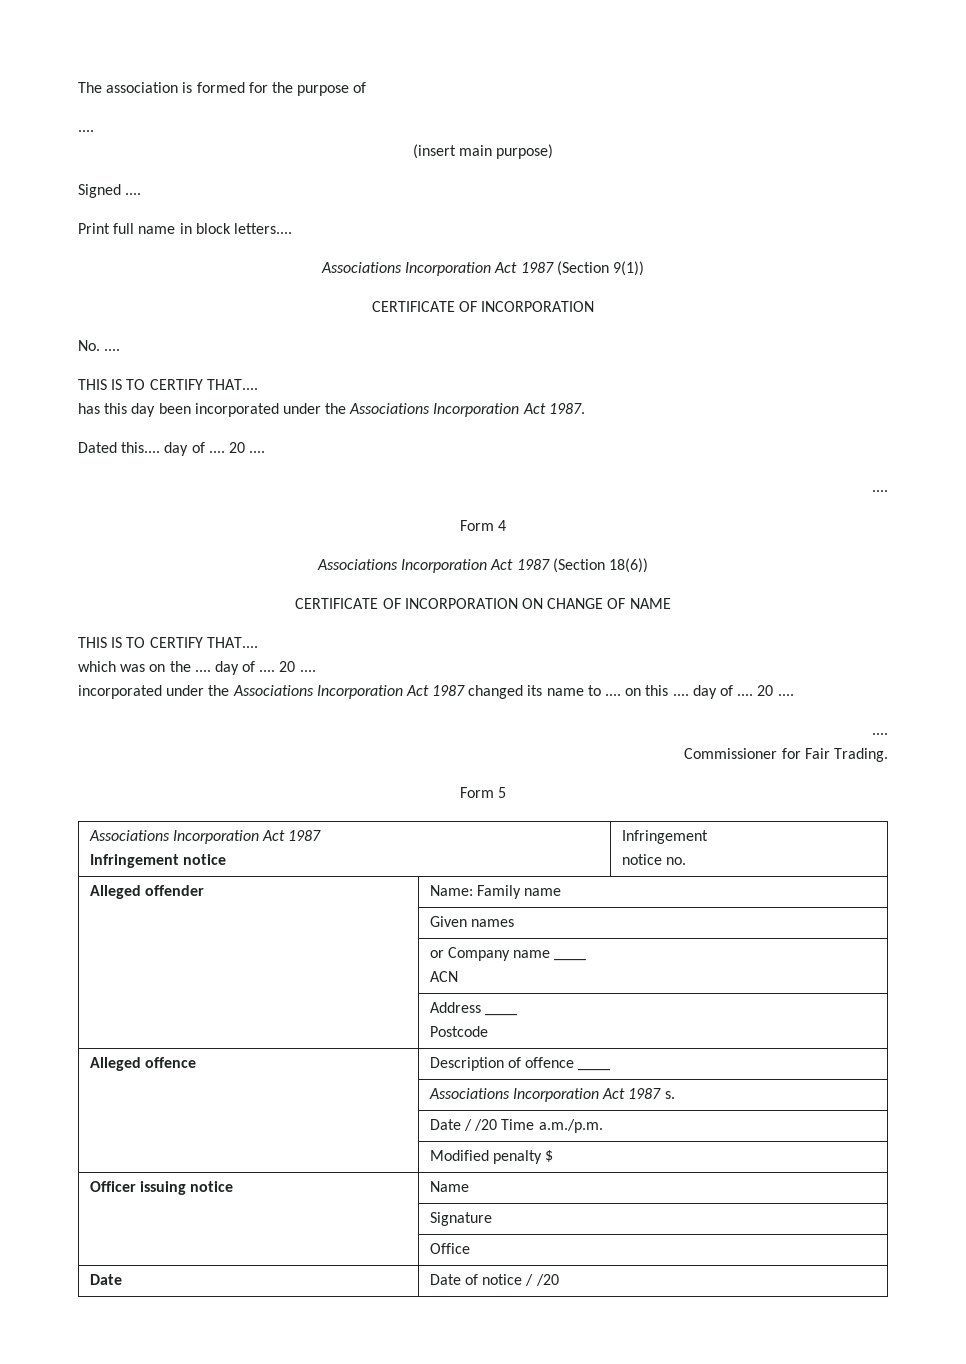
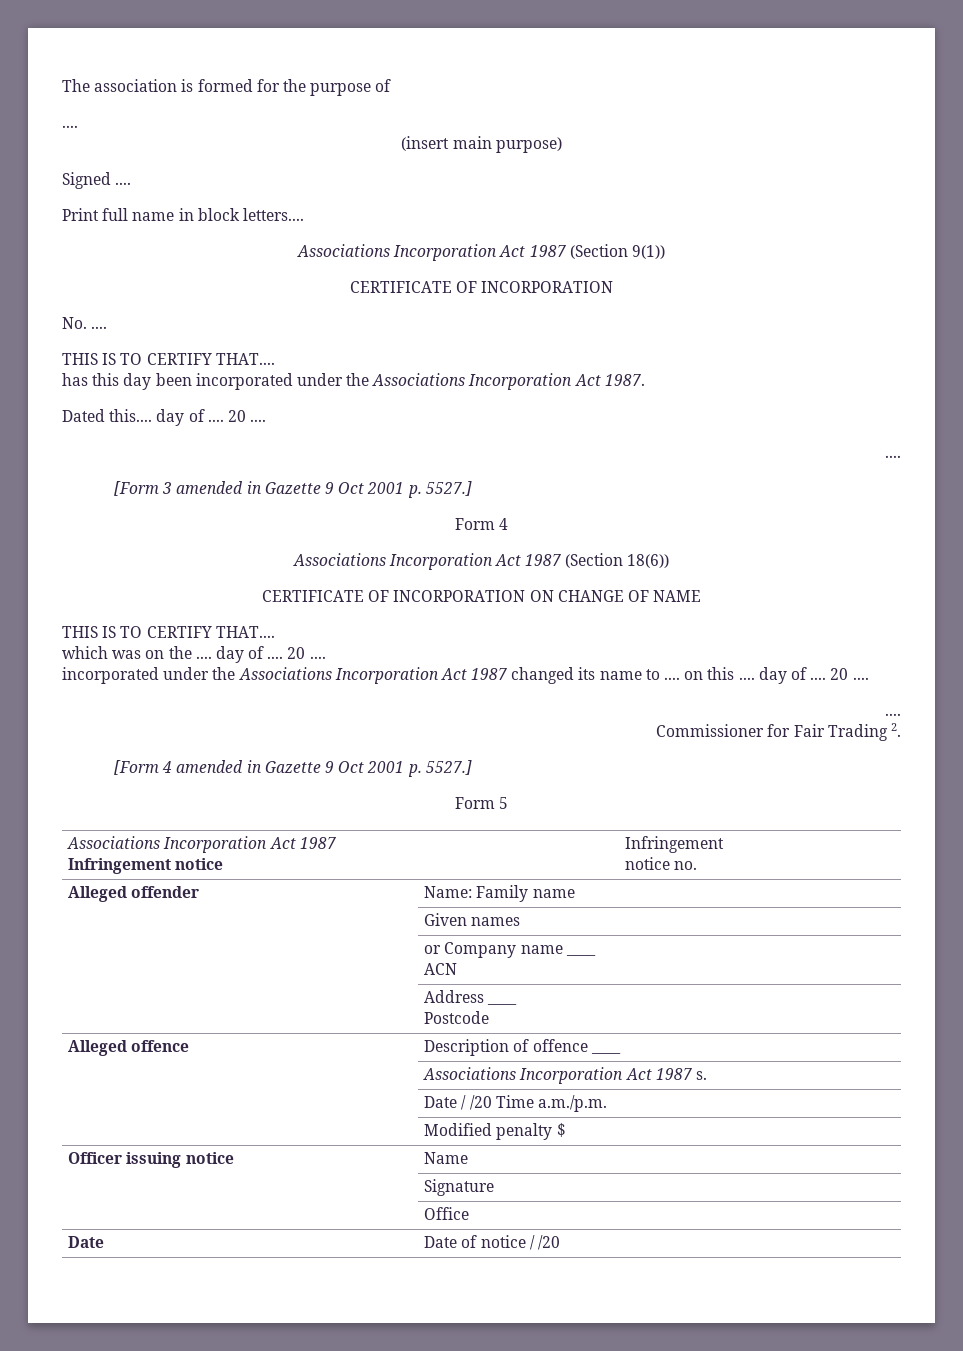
+ [Form 3 amended in Gazette 9 Oct 2001 p. 5527.]
- Commissioner for Fair Trading.
+ Commissioner for Fair Trading 2.
+ [Form 4 amended in Gazette 9 Oct 2001 p. 5527.]

